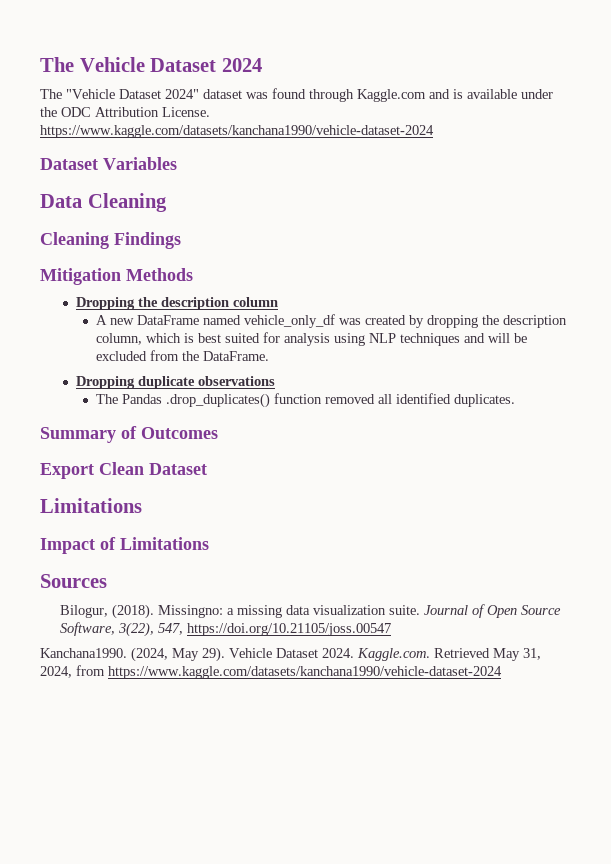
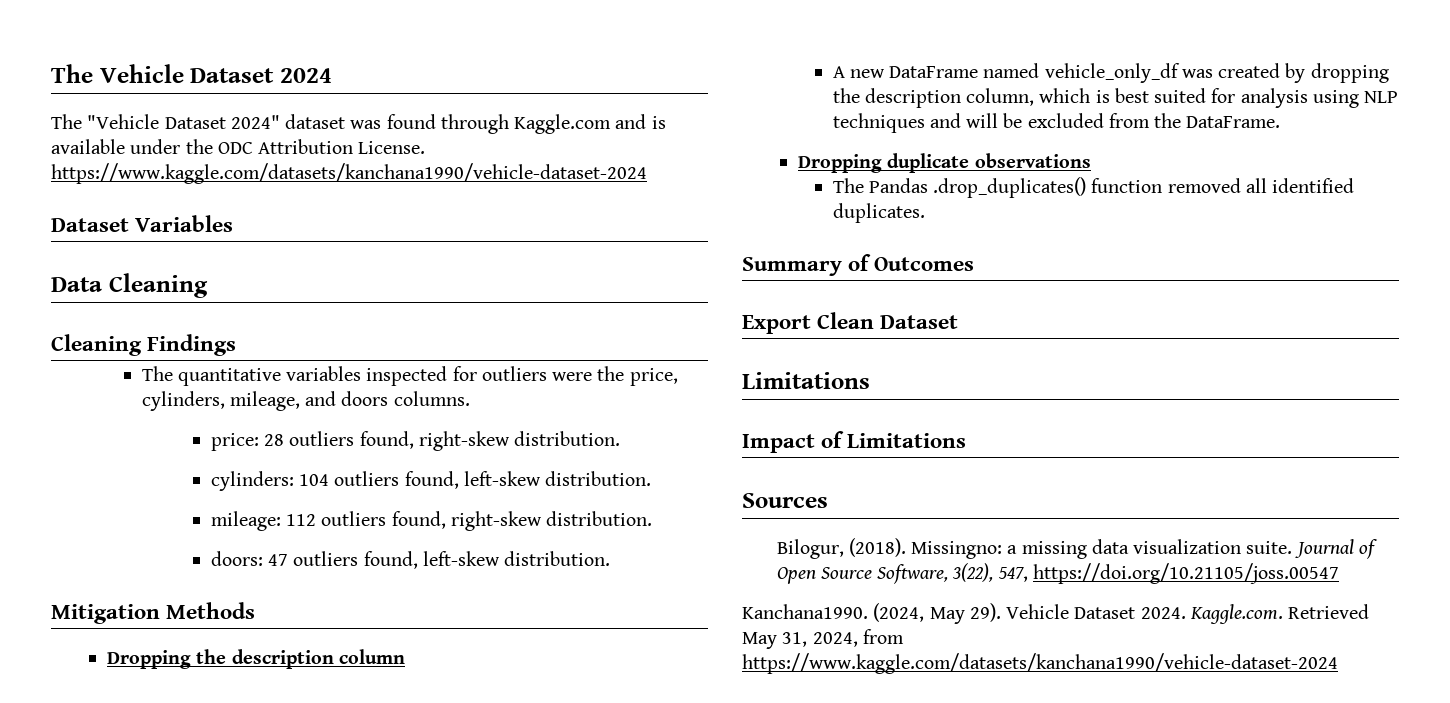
+ The quantitative variables inspected for outliers were the price, cylinders, mileage, and doors columns.
+ price: 28 outliers found, right-skew distribution.
+ cylinders: 104 outliers found, left-skew distribution.
+ mileage: 112 outliers found, right-skew distribution.
+ doors: 47 outliers found, left-skew distribution.

